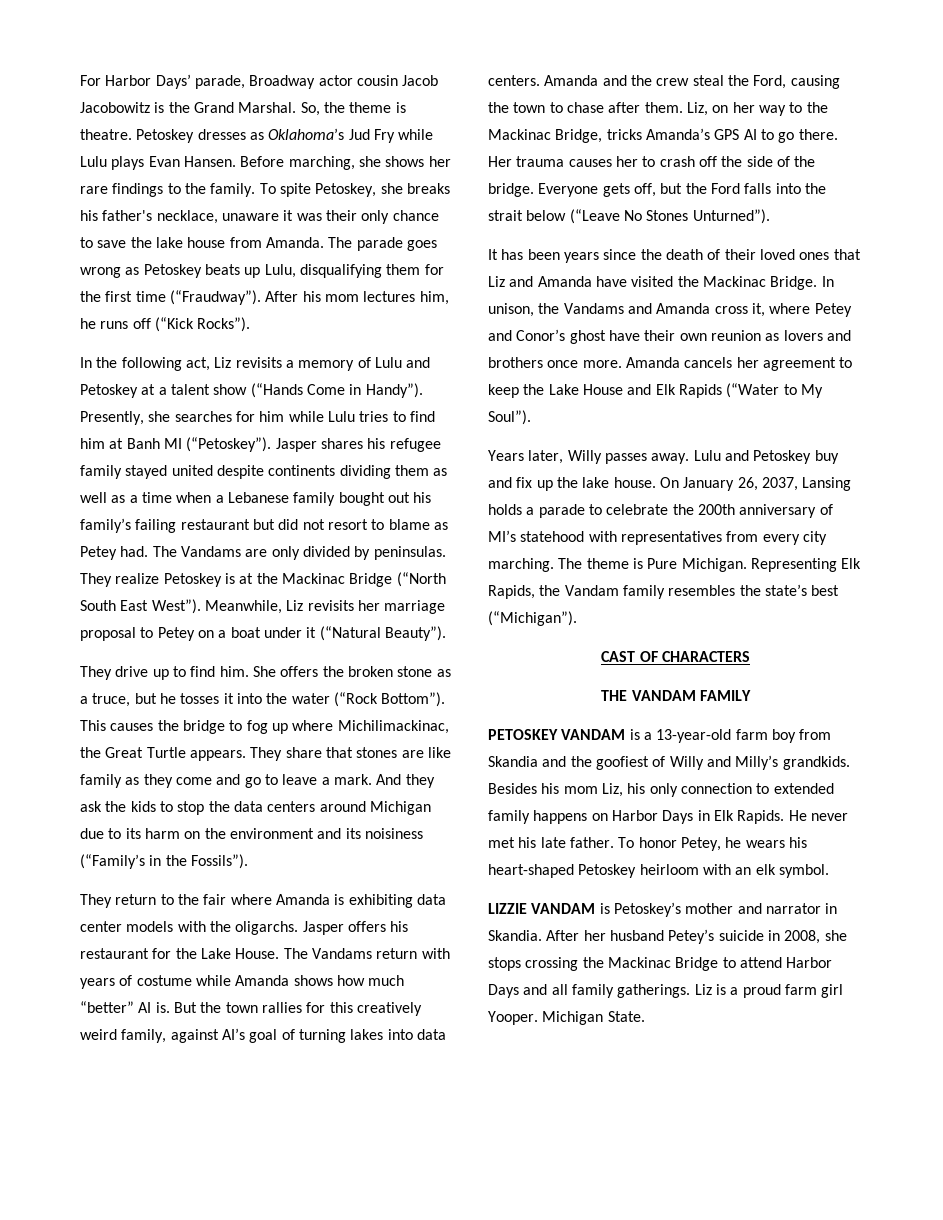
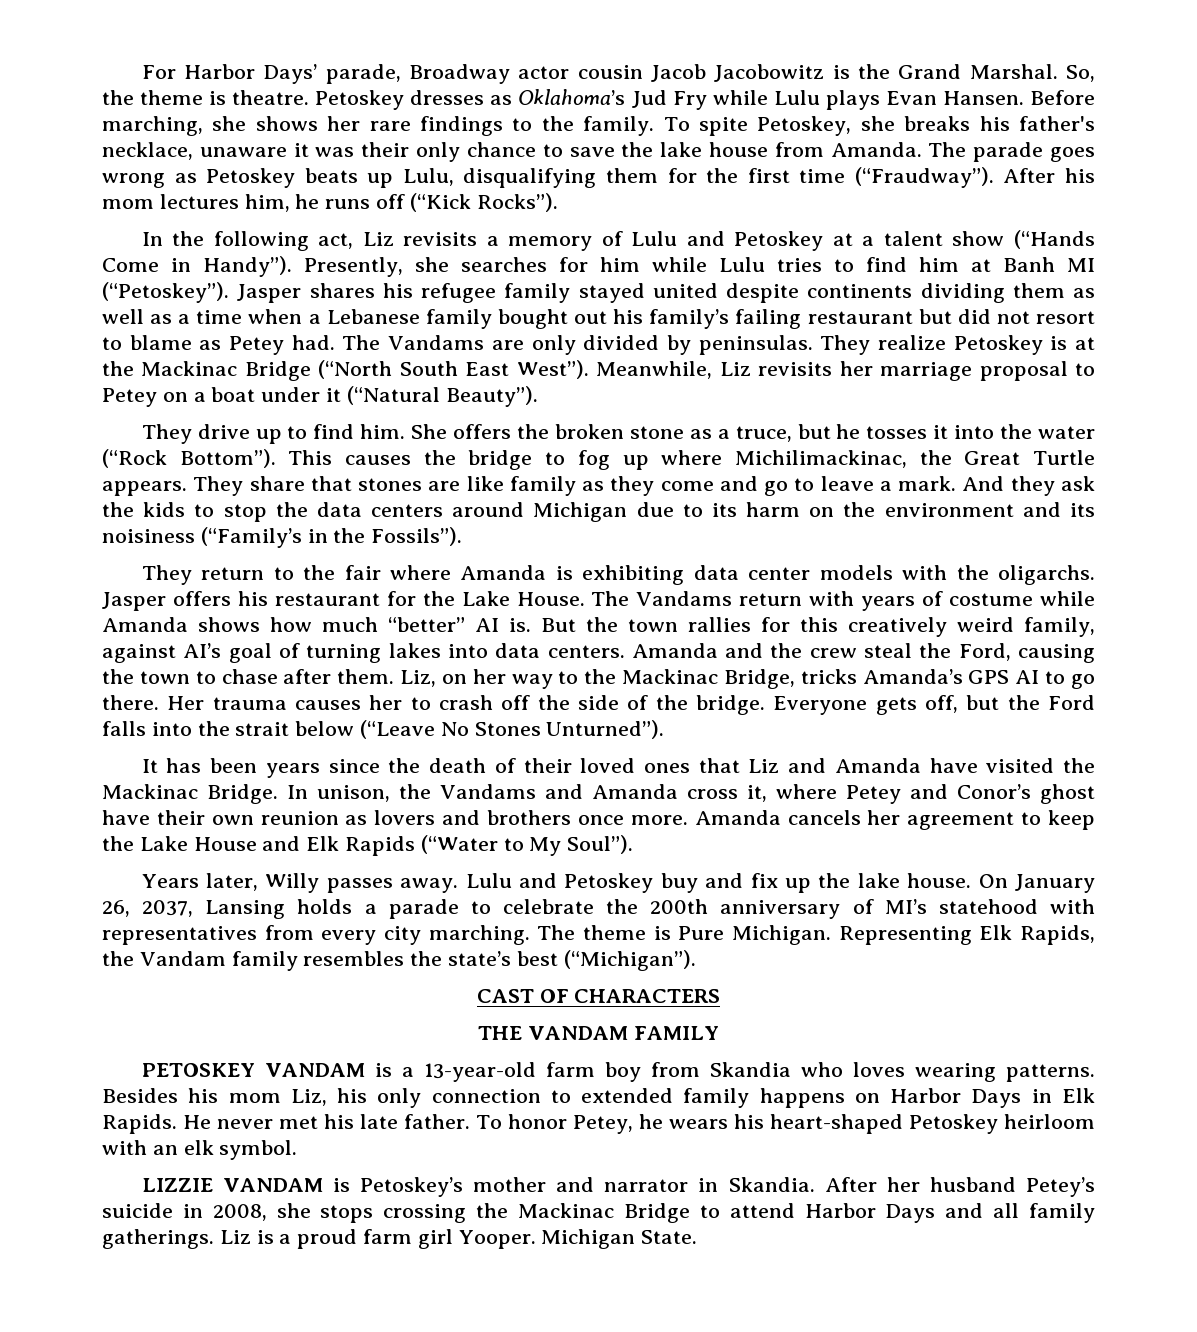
- PETOSKEY VANDAM is a 13-year-old farm boy from Skandia and the goofiest of Willy and Milly’s grandkids.
+ PETOSKEY VANDAM is a 13-year-old farm boy from Skandia who loves wearing patterns.

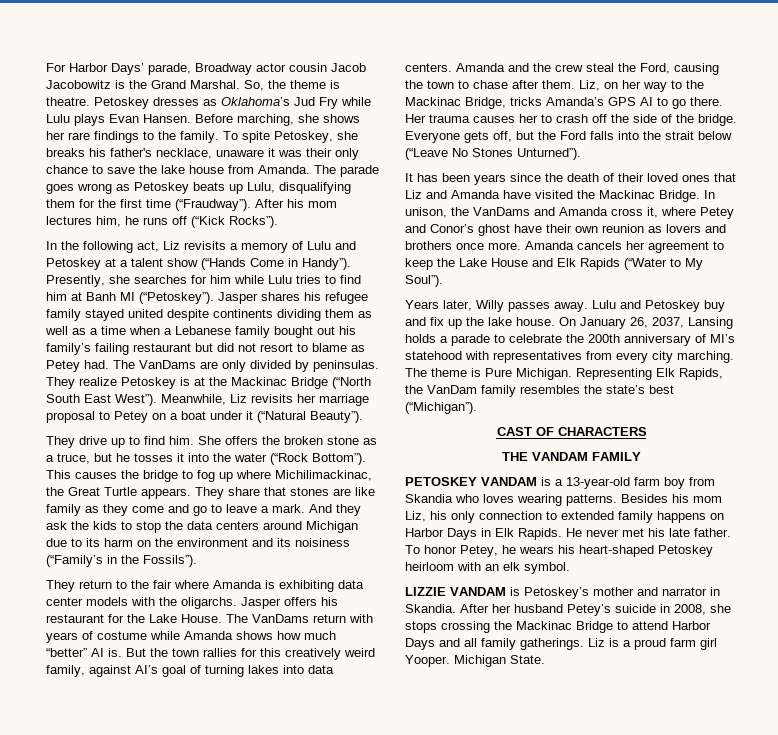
- The Vandams are only divided by peninsulas.
+ The VanDams are only divided by peninsulas.
- The Vandams return with years of costume while Amanda shows how much “better” AI is.
+ The VanDams return with years of costume while Amanda shows how much “better” AI is.
- In unison, the Vandams and Amanda cross it, where Petey and Conor’s ghost have their own reunion as lovers and brothers once more.
+ In unison, the VanDams and Amanda cross it, where Petey and Conor’s ghost have their own reunion as lovers and brothers once more.
- Representing Elk Rapids, the Vandam family resembles the state’s best (“Michigan”).
+ Representing Elk Rapids, the VanDam family resembles the state’s best (“Michigan”).

